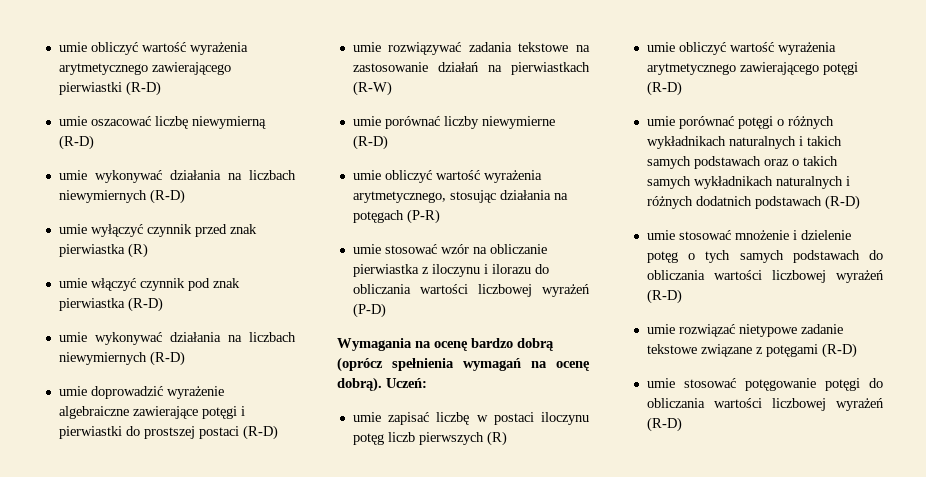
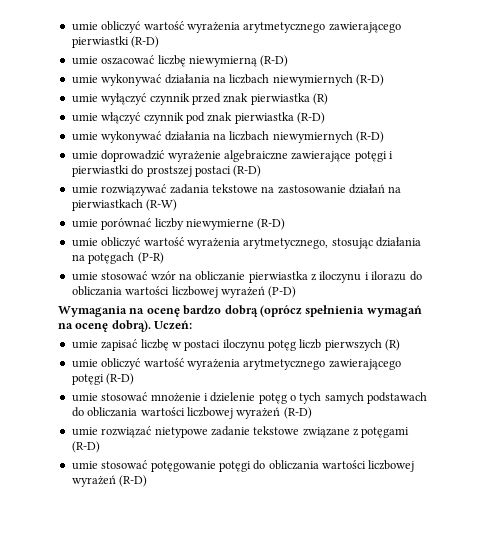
- umie porównać potęgi o różnych wykładnikach naturalnych i takich samych podstawach oraz o takich samych wykładnikach naturalnych i różnych dodatnich podstawach (R-D)

